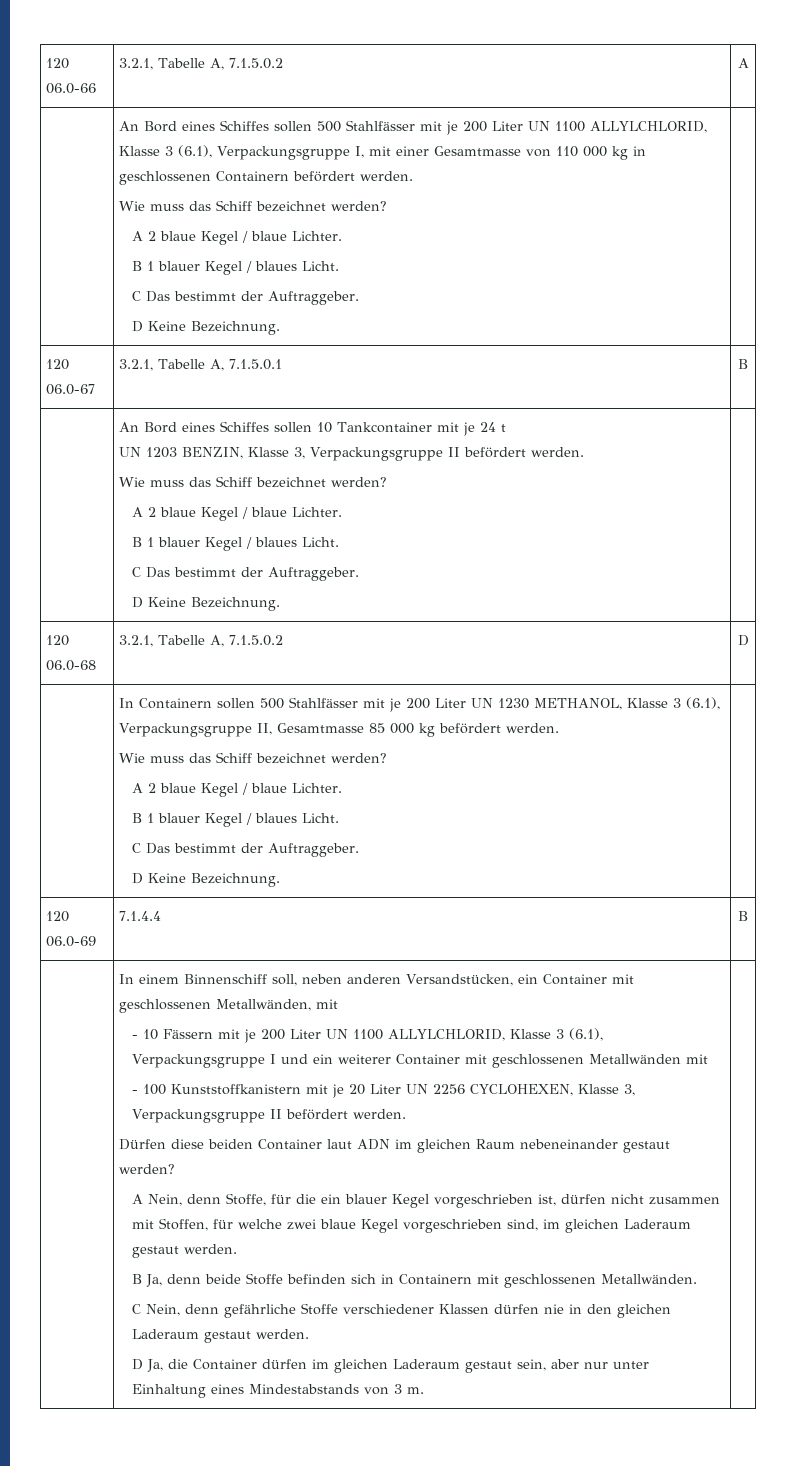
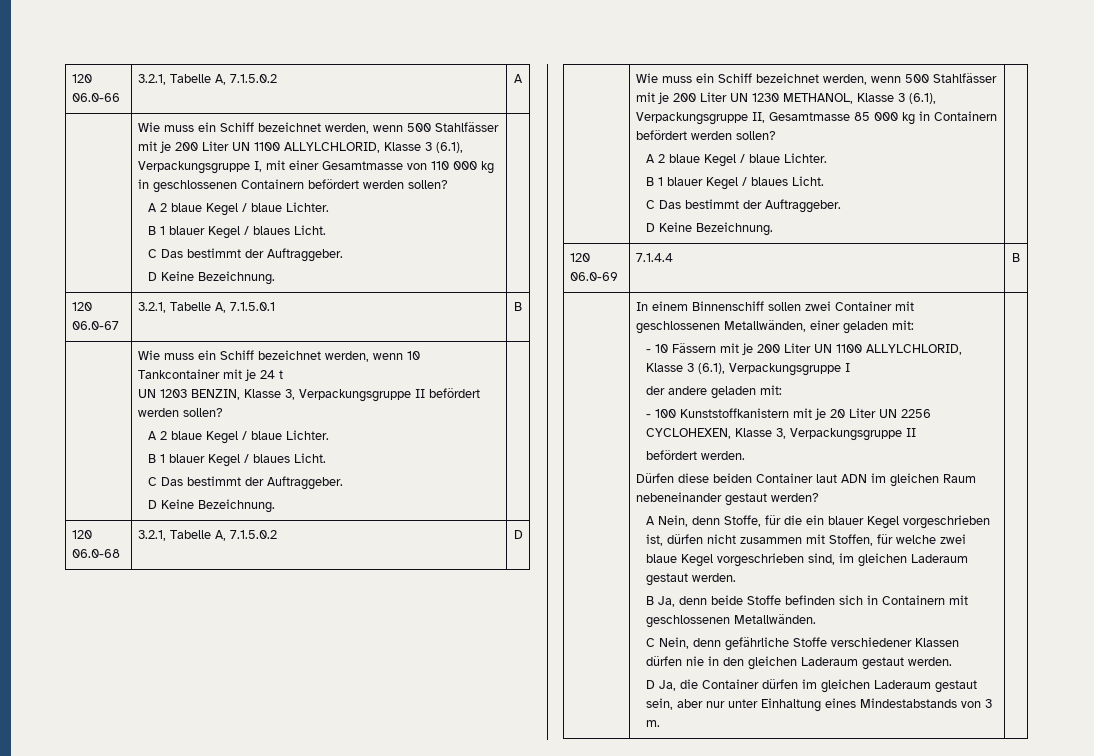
- An Bord eines Schiffes sollen 500 Stahlfässer mit je 200 Liter UN 1100 ALLYLCHLORID, Klasse 3 (6.1), Verpackungsgruppe I, mit einer Gesamtmasse von 110 000 kg in geschlossenen Containern befördert werden.
- Wie muss das Schiff bezeichnet werden?
+ Wie muss ein Schiff bezeichnet werden, wenn 500 Stahlfässer mit je 200 Liter UN 1100 ALLYLCHLORID, Klasse 3 (6.1), Verpackungsgruppe I, mit einer Gesamtmasse von 110 000 kg in geschlossenen Containern befördert werden sollen?
- An Bord eines Schiffes sollen 10 Tankcontainer mit je 24 t
+ Wie muss ein Schiff bezeichnet werden, wenn 10 Tankcontainer mit je 24 t
- UN 1203 BENZIN, Klasse 3, Verpackungsgruppe II befördert werden.
- Wie muss das Schiff bezeichnet werden?
+ UN 1203 BENZIN, Klasse 3, Verpackungsgruppe II befördert werden sollen?
- In Containern sollen 500 Stahlfässer mit je 200 Liter UN 1230 METHANOL, Klasse 3 (6.1), Verpackungsgruppe II, Gesamtmasse 85 000 kg befördert werden.
- Wie muss das Schiff bezeichnet werden?
+ Wie muss ein Schiff bezeichnet werden, wenn 500 Stahlfässer mit je 200 Liter UN 1230 METHANOL, Klasse 3 (6.1), Verpackungsgruppe II, Gesamtmasse 85 000 kg in Containern befördert werden sollen?
- In einem Binnenschiff soll, neben anderen Versandstücken, ein Container mit geschlossenen Metallwänden, mit
+ In einem Binnenschiff sollen zwei Container mit geschlossenen Metallwänden, einer geladen mit:
- - 10 Fässern mit je 200 Liter UN 1100 ALLYLCHLORID, Klasse 3 (6.1), Verpackungsgruppe I und ein weiterer Container mit geschlossenen Metallwänden mit
+ - 10 Fässern mit je 200 Liter UN 1100 ALLYLCHLORID, Klasse 3 (6.1), Verpackungsgruppe I
+ der andere geladen mit:
- - 100 Kunststoffkanistern mit je 20 Liter UN 2256 CYCLOHEXEN, Klasse 3, Verpackungsgruppe II befördert werden.
+ - 100 Kunststoffkanistern mit je 20 Liter UN 2256 CYCLOHEXEN, Klasse 3, Verpackungsgruppe II
+ befördert werden.

